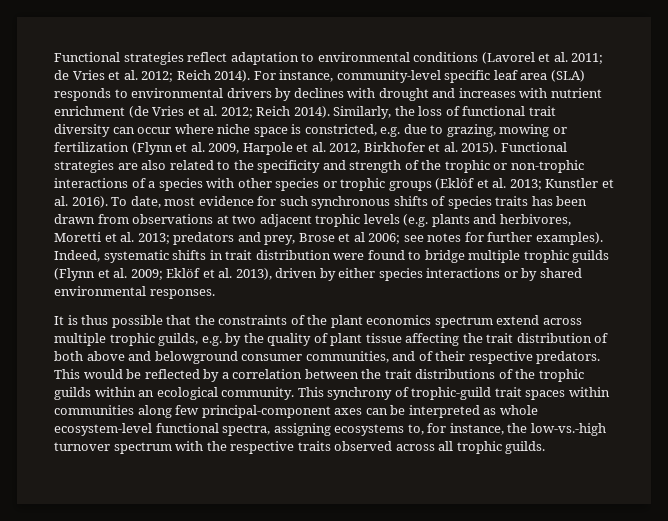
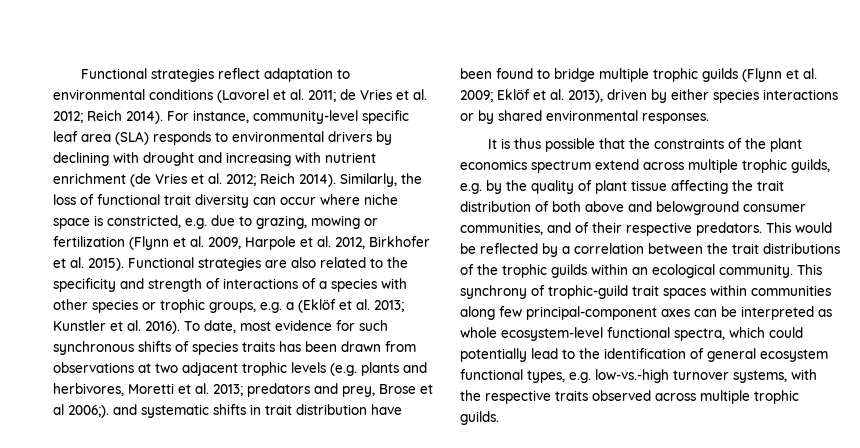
- For instance, community-level specific leaf area (SLA) responds to environmental drivers by declines with drought and increases with nutrient enrichment (de Vries et al. 2012; Reich 2014).
+ For instance, community-level specific leaf area (SLA) responds to environmental drivers by declining with drought and increasing with nutrient enrichment (de Vries et al. 2012; Reich 2014).
- Functional strategies are also related to the specificity and strength of the trophic or non-trophic interactions of a species with other species or trophic groups (Eklöf et al. 2013; Kunstler et al. 2016).
+ Functional strategies are also related to the specificity and strength of interactions of a species with other species or trophic groups, e.g. a (Eklöf et al. 2013; Kunstler et al. 2016).
- predators and prey, Brose et al 2006; see notes for further examples). Indeed, systematic shifts in trait distribution were found to bridge multiple trophic guilds (Flynn et al. 2009;
+ predators and prey, Brose et al 2006;). and systematic shifts in trait distribution have been found to bridge multiple trophic guilds (Flynn et al. 2009;
- This synchrony of trophic-guild trait spaces within communities along few principal-component axes can be interpreted as whole ecosystem-level functional spectra, assigning ecosystems to, for instance, the low-vs.-high turnover spectrum with the respective traits observed across all trophic guilds.
+ This synchrony of trophic-guild trait spaces within communities along few principal-component axes can be interpreted as whole ecosystem-level functional spectra, which could potentially lead to the identification of general ecosystem functional types, e.g. low-vs.-high turnover systems, with the respective traits observed across multiple trophic guilds.

